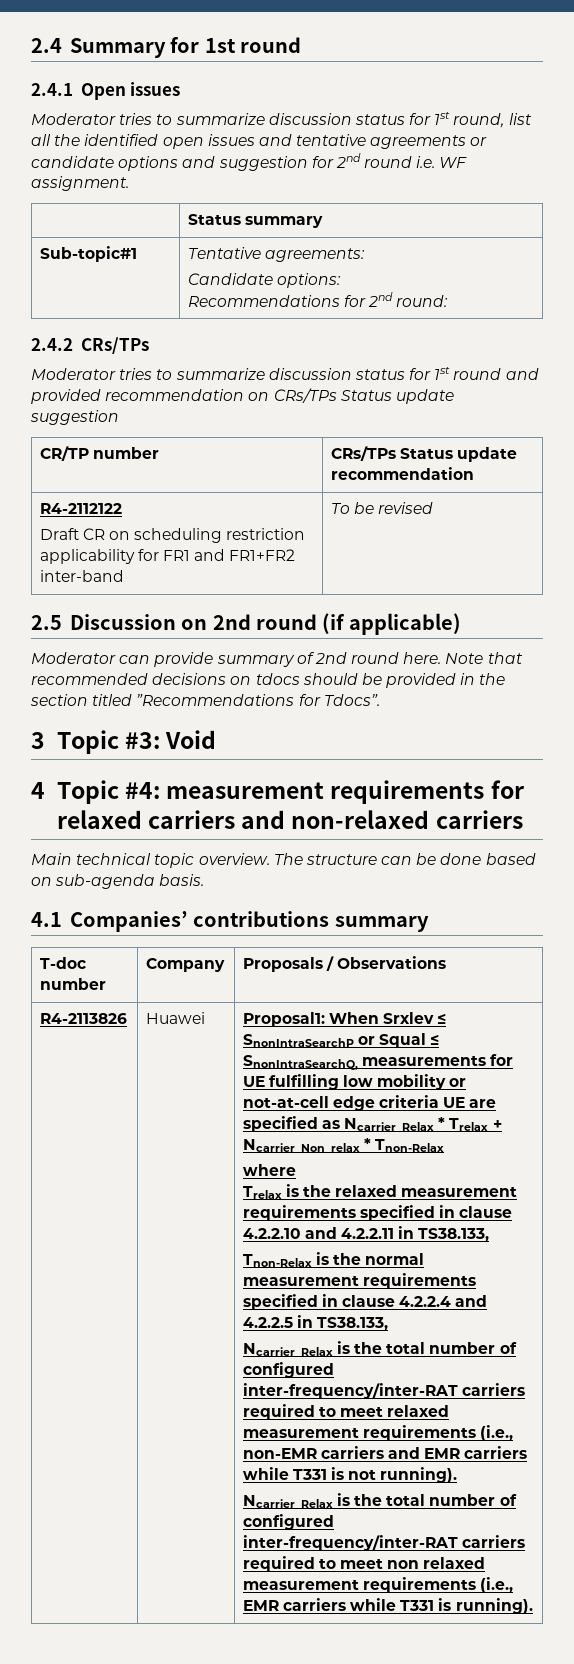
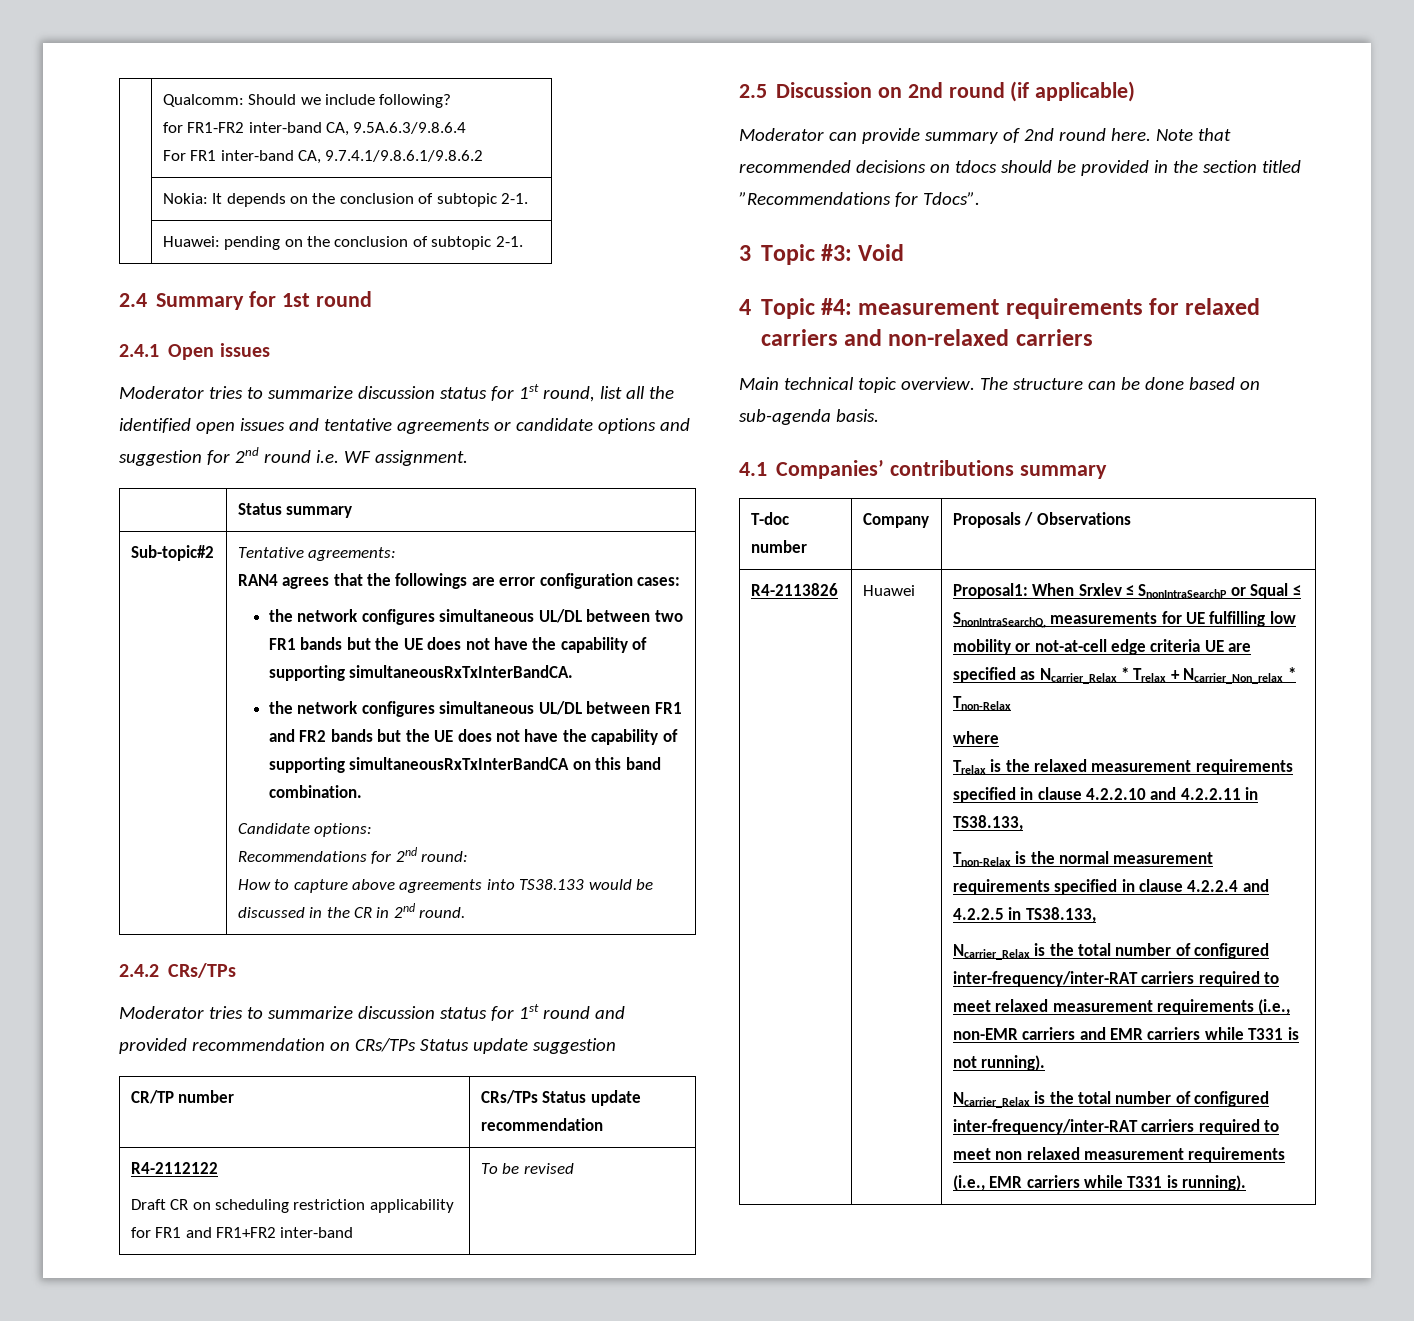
+ | Qualcomm: Should we include following?
+ for FR1-FR2 inter-band CA, 9.5A.6.3/9.8.6.4
+ For FR1 inter-band CA, 9.7.4.1/9.8.6.1/9.8.6.2
+ | Nokia: It depends on the conclusion of subtopic 2-1.
+ | Huawei: pending on the conclusion of subtopic 2-1.
- Sub-topic#1
+ Sub-topic#2
+ RAN4 agrees that the followings are error configuration cases:
+ the network configures simultaneous UL/DL between two FR1 bands but the UE does not have the capability of supporting simultaneousRxTxInterBandCA.
+ the network configures simultaneous UL/DL between FR1 and FR2 bands but the UE does not have the capability of supporting simultaneousRxTxInterBandCA on this band combination.
+ How to capture above agreements into TS38.133 would be discussed in the CR in 2nd round.

